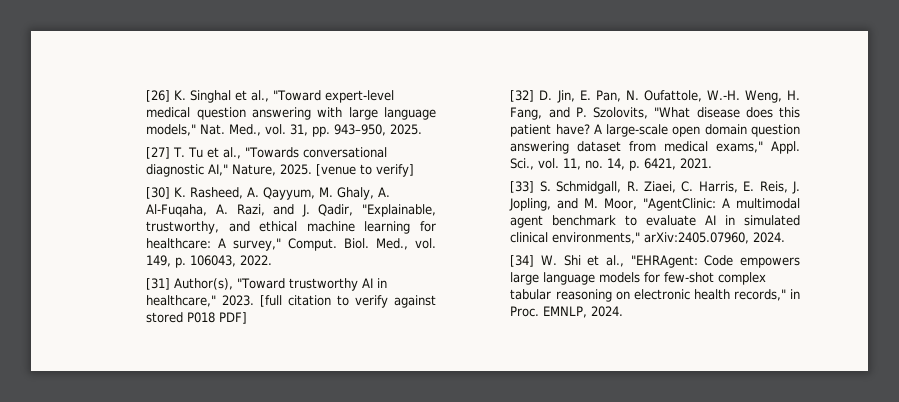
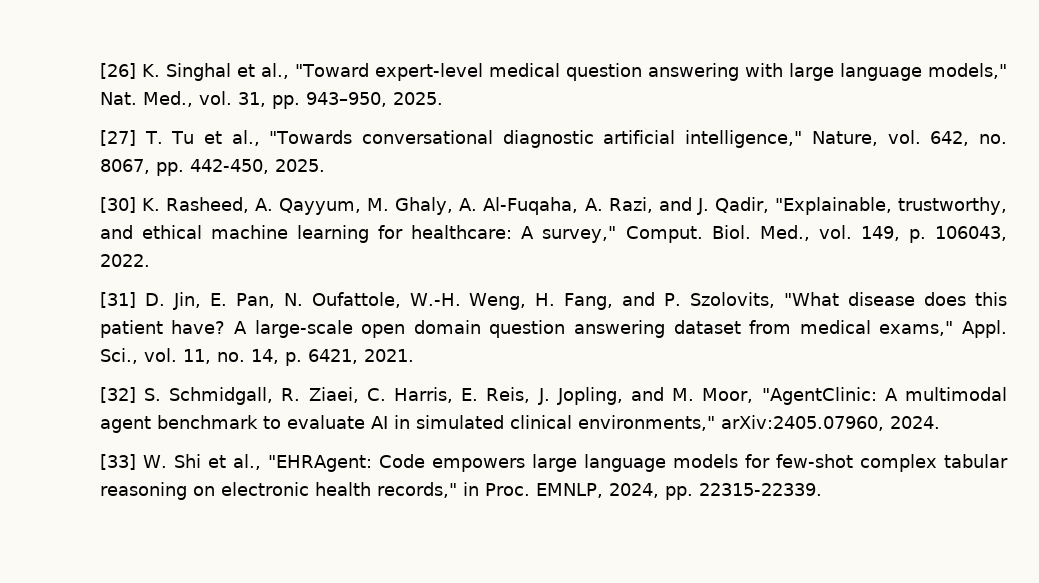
- [27] T. Tu et al., "Towards conversational diagnostic AI," Nature, 2025. [venue to verify]
+ [27] T. Tu et al., "Towards conversational diagnostic artificial intelligence," Nature, vol. 642, no. 8067, pp. 442-450, 2025.
- [31] Author(s), "Toward trustworthy AI in healthcare," 2023. [full citation to verify against stored P018 PDF]
- [32] D. Jin, E. Pan, N. Oufattole, W.-H. Weng, H. Fang, and P. Szolovits, "What disease does this patient have?
+ [31] D. Jin, E. Pan, N. Oufattole, W.-H. Weng, H. Fang, and P. Szolovits, "What disease does this patient have?
- [33] S. Schmidgall, R. Ziaei, C. Harris, E. Reis, J. Jopling, and M. Moor, "AgentClinic: A multimodal agent benchmark to evaluate AI in simulated clinical environments," arXiv:2405.07960, 2024.
+ [32] S. Schmidgall, R. Ziaei, C. Harris, E. Reis, J. Jopling, and M. Moor, "AgentClinic: A multimodal agent benchmark to evaluate AI in simulated clinical environments," arXiv:2405.07960, 2024.
- [34] W. Shi et al., "EHRAgent: Code empowers large language models for few-shot complex tabular reasoning on electronic health records," in Proc.
+ [33] W. Shi et al., "EHRAgent: Code empowers large language models for few-shot complex tabular reasoning on electronic health records," in Proc.
- EMNLP, 2024.
+ EMNLP, 2024, pp. 22315-22339.

